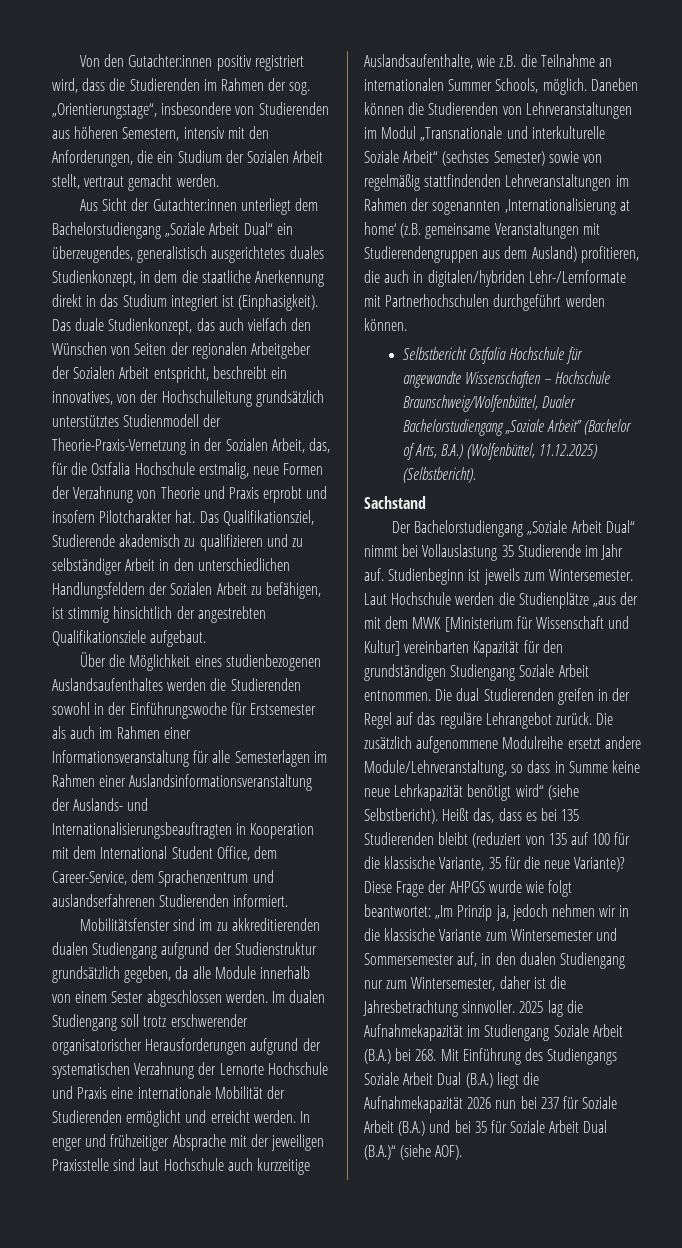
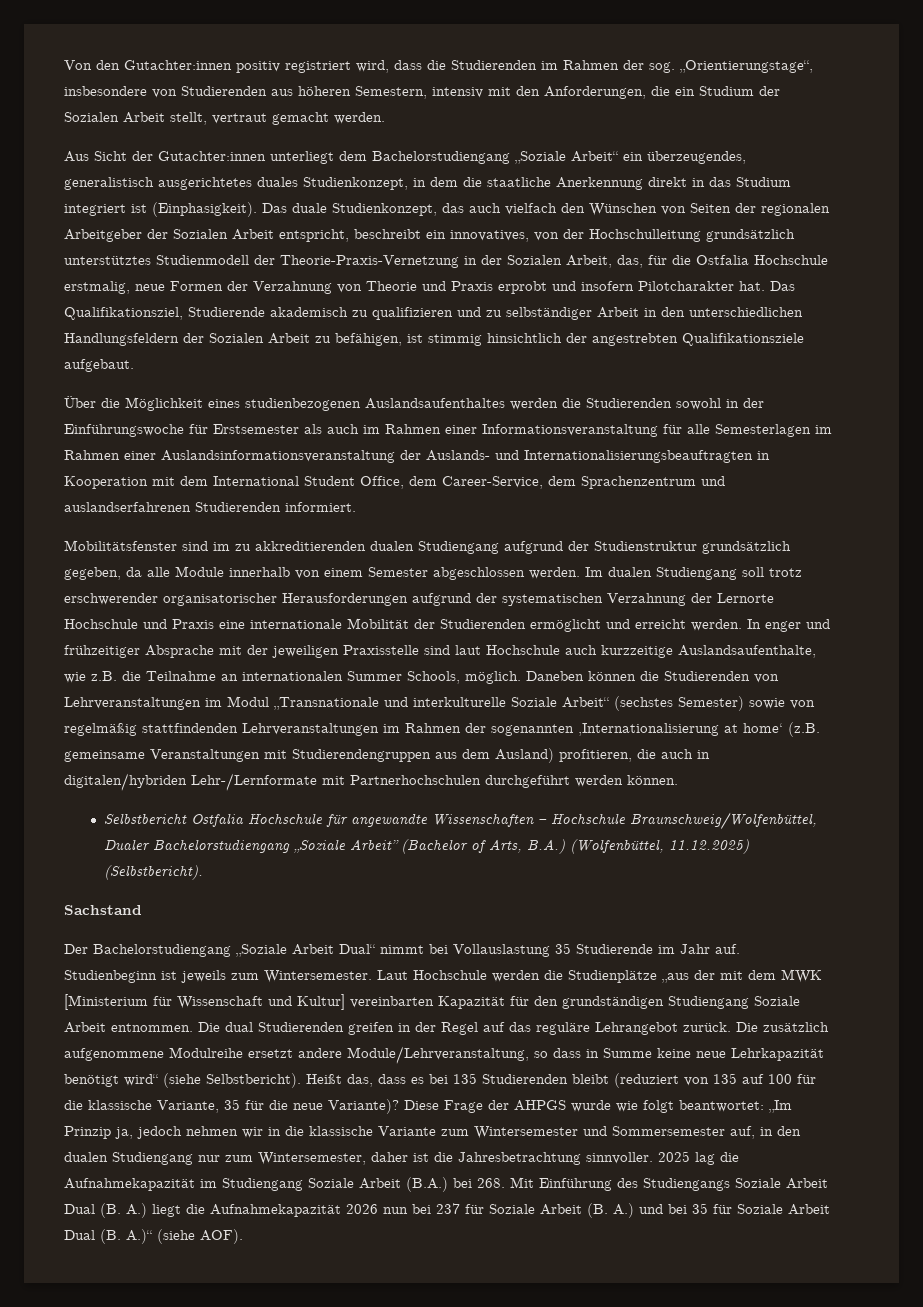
- Aus Sicht der Gutachter:innen unterliegt dem Bachelorstudiengang „Soziale Arbeit Dual“ ein überzeugendes, generalistisch ausgerichtetes duales Studienkonzept, in dem die staatliche Anerkennung direkt in das Studium integriert ist (Einphasigkeit).
+ Aus Sicht der Gutachter:innen unterliegt dem Bachelorstudiengang „Soziale Arbeit“ ein überzeugendes, generalistisch ausgerichtetes duales Studienkonzept, in dem die staatliche Anerkennung direkt in das Studium integriert ist (Einphasigkeit).
- Mobilitätsfenster sind im zu akkreditierenden dualen Studiengang aufgrund der Studienstruktur grundsätzlich gegeben, da alle Module innerhalb von einem Sester abgeschlossen werden.
+ Mobilitätsfenster sind im zu akkreditierenden dualen Studiengang aufgrund der Studienstruktur grundsätzlich gegeben, da alle Module innerhalb von einem Semester abgeschlossen werden.
- 2025 lag die Aufnahmekapazität im Studiengang Soziale Arbeit (B.A.) bei 268. Mit Einführung des Studiengangs Soziale Arbeit Dual (B.A.) liegt die Aufnahmekapazität 2026 nun bei 237 für Soziale Arbeit (B.A.) und bei 35 für Soziale Arbeit Dual (B.A.)“ (siehe AOF).
+ 2025 lag die Aufnahmekapazität im Studiengang Soziale Arbeit (B.A.) bei 268. Mit Einführung des Studiengangs Soziale Arbeit Dual (B. A.) liegt die Aufnahmekapazität 2026 nun bei 237 für Soziale Arbeit (B. A.) und bei 35 für Soziale Arbeit Dual (B. A.)“ (siehe AOF).

